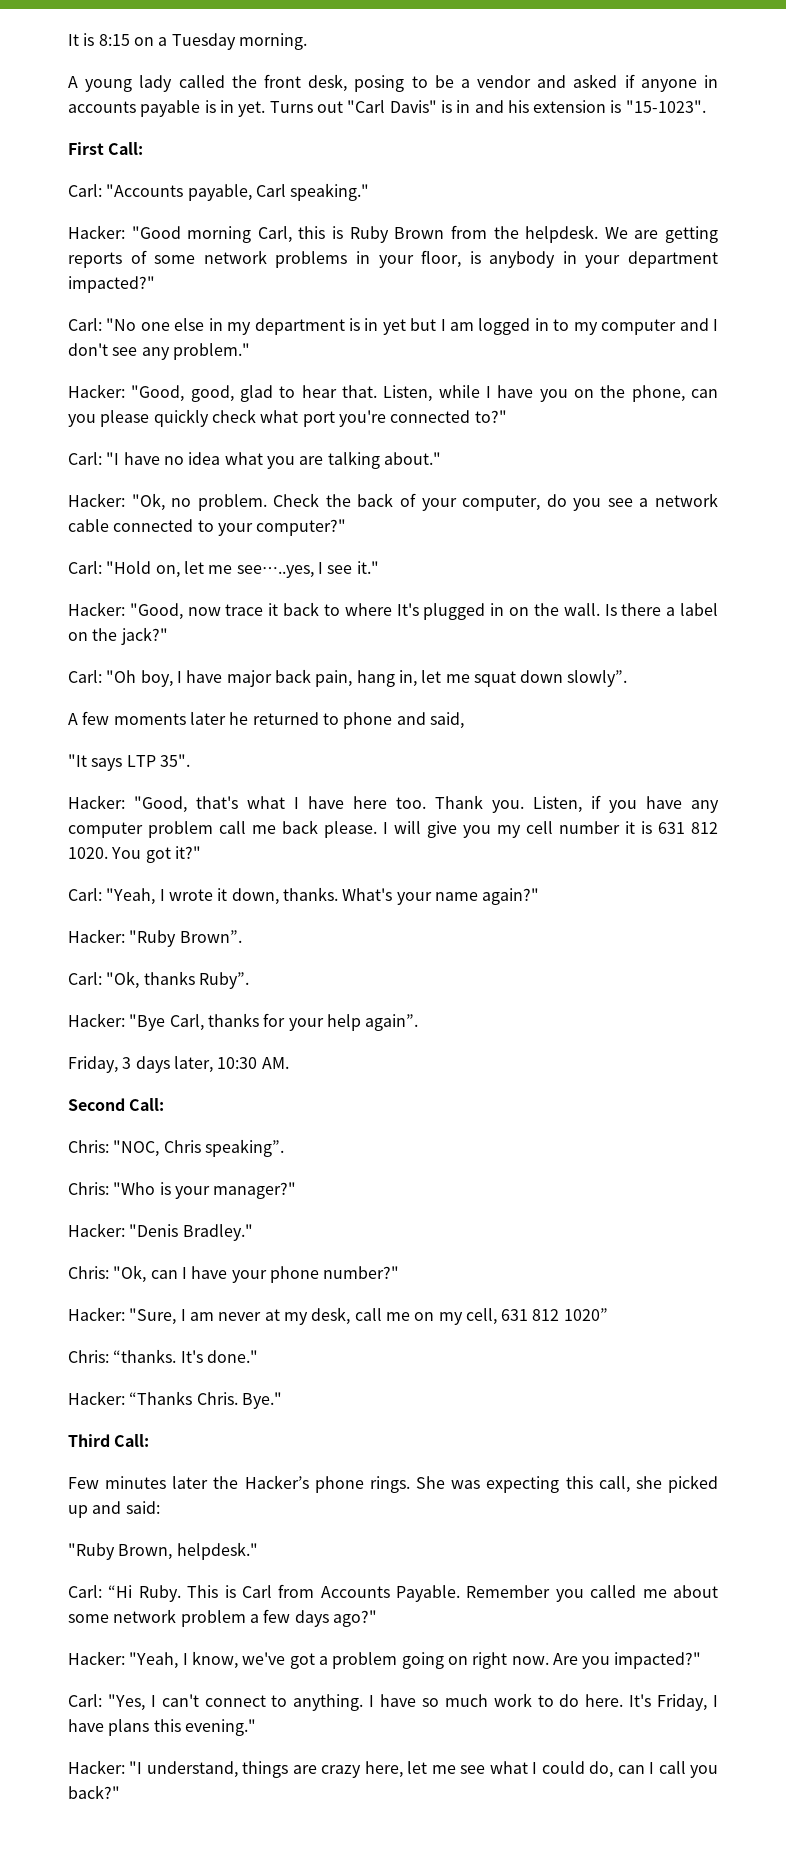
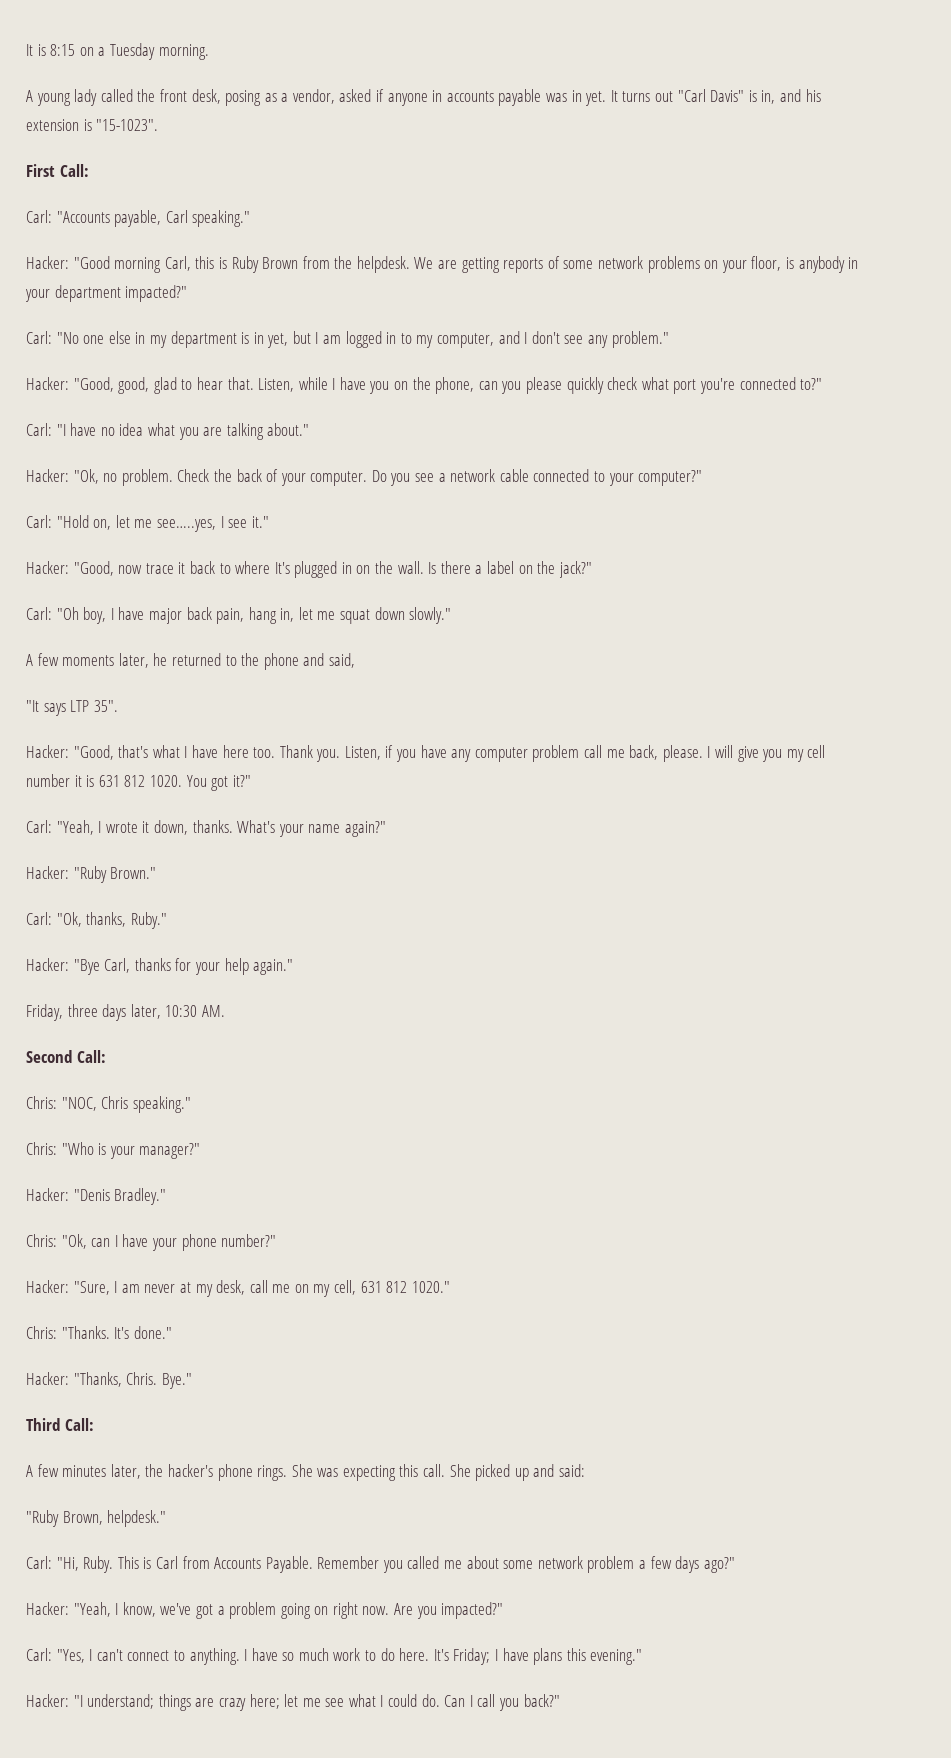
- A young lady called the front desk, posing to be a vendor and asked if anyone in accounts payable is in yet.
+ A young lady called the front desk, posing as a vendor, asked if anyone in accounts payable was in yet.
- Turns out "Carl Davis" is in and his extension is "15-1023".
+ It turns out "Carl Davis" is in, and his extension is "15-1023".
- We are getting reports of some network problems in your floor, is anybody in your department impacted?"
+ We are getting reports of some network problems on your floor, is anybody in your department impacted?"
- Carl: "No one else in my department is in yet but I am logged in to my computer and I don't see any problem."
+ Carl: "No one else in my department is in yet, but I am logged in to my computer, and I don't see any problem."
- Check the back of your computer, do you see a network cable connected to your computer?"
+ Check the back of your computer. Do you see a network cable connected to your computer?"
- Carl: "Oh boy, I have major back pain, hang in, let me squat down slowly”.
+ Carl: "Oh boy, I have major back pain, hang in, let me squat down slowly."
- A few moments later he returned to phone and said,
+ A few moments later, he returned to the phone and said,
- Listen, if you have any computer problem call me back please.
+ Listen, if you have any computer problem call me back, please.
- Hacker: "Ruby Brown”.
+ Hacker: "Ruby Brown."
- Carl: "Ok, thanks Ruby”.
+ Carl: "Ok, thanks, Ruby."
- Hacker: "Bye Carl, thanks for your help again”.
- Friday, 3 days later, 10:30 AM.
+ Hacker: "Bye Carl, thanks for your help again."
+ Friday, three days later, 10:30 AM.
- Chris: "NOC, Chris speaking”.
+ Chris: "NOC, Chris speaking."
- Hacker: "Sure, I am never at my desk, call me on my cell, 631 812 1020”
- Chris: “thanks.
+ Hacker: "Sure, I am never at my desk, call me on my cell, 631 812 1020."
+ Chris: "Thanks.
- Hacker: “Thanks Chris.
+ Hacker: "Thanks, Chris.
- Few minutes later the Hacker’s phone rings.
+ A few minutes later, the hacker's phone rings.
- She was expecting this call, she picked up and said:
+ She was expecting this call. She picked up and said:
- Carl: “Hi Ruby.
+ Carl: "Hi, Ruby.
- It's Friday, I have plans this evening."
+ It's Friday; I have plans this evening."
- Hacker: "I understand, things are crazy here, let me see what I could do, can I call you back?"
+ Hacker: "I understand; things are crazy here; let me see what I could do. Can I call you back?"

